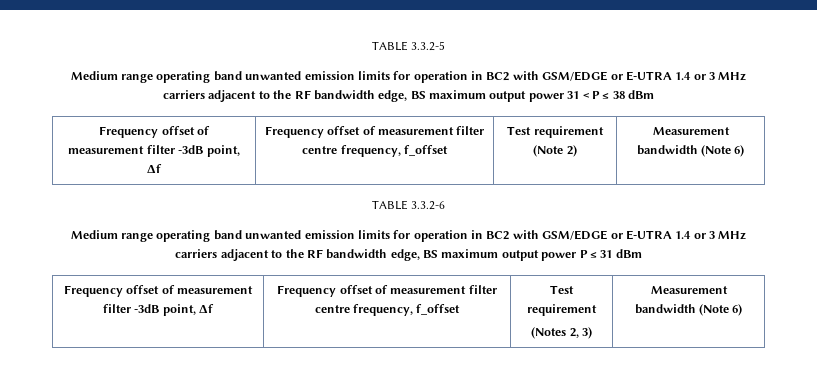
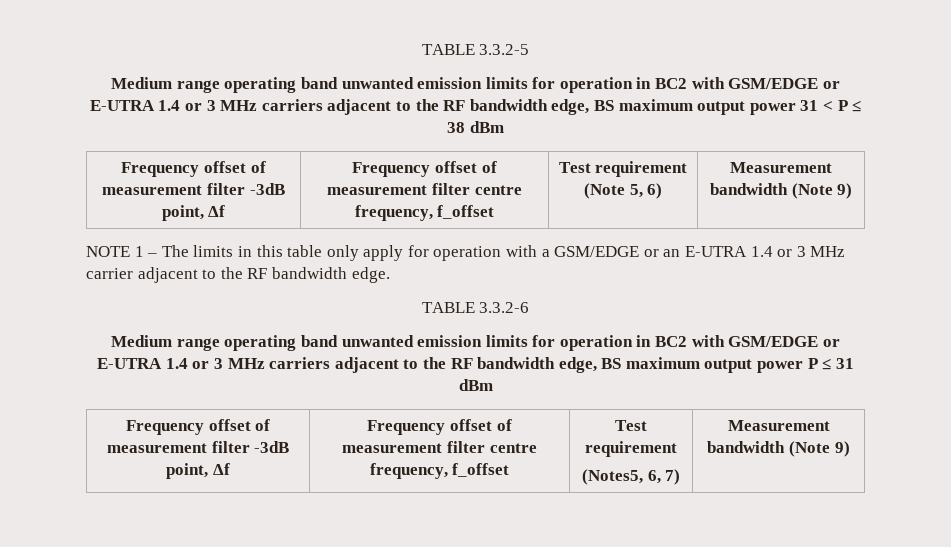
- Frequency offset of measurement filter -3dB point, Δf | Frequency offset of measurement filter centre frequency, f_offset | Test requirement (Note 2) | Measurement bandwidth (Note 6)
+ Frequency offset of measurement filter -3dB point, Δf | Frequency offset of measurement filter centre frequency, f_offset | Test requirement (Note 5, 6) | Measurement bandwidth (Note 9)
+ NOTE 1 – The limits in this table only apply for operation with a GSM/EDGE or an E-UTRA 1.4 or 3 MHz carrier adjacent to the RF bandwidth edge.
  Medium range operating band unwanted emission limits for operation in BC2 with GSM/EDGE or E-UTRA 1.4 or 3 MHz carriers adjacent to the RF bandwidth edge, BS maximum output power P ≤ 31 dBm
  Frequency offset of measurement filter -3dB point, Δf | Frequency offset of measurement filter centre frequency, f_offset | Test requirement
- (Notes 2, 3) | Measurement bandwidth (Note 6)
+ (Notes5, 6, 7) | Measurement bandwidth (Note 9)

